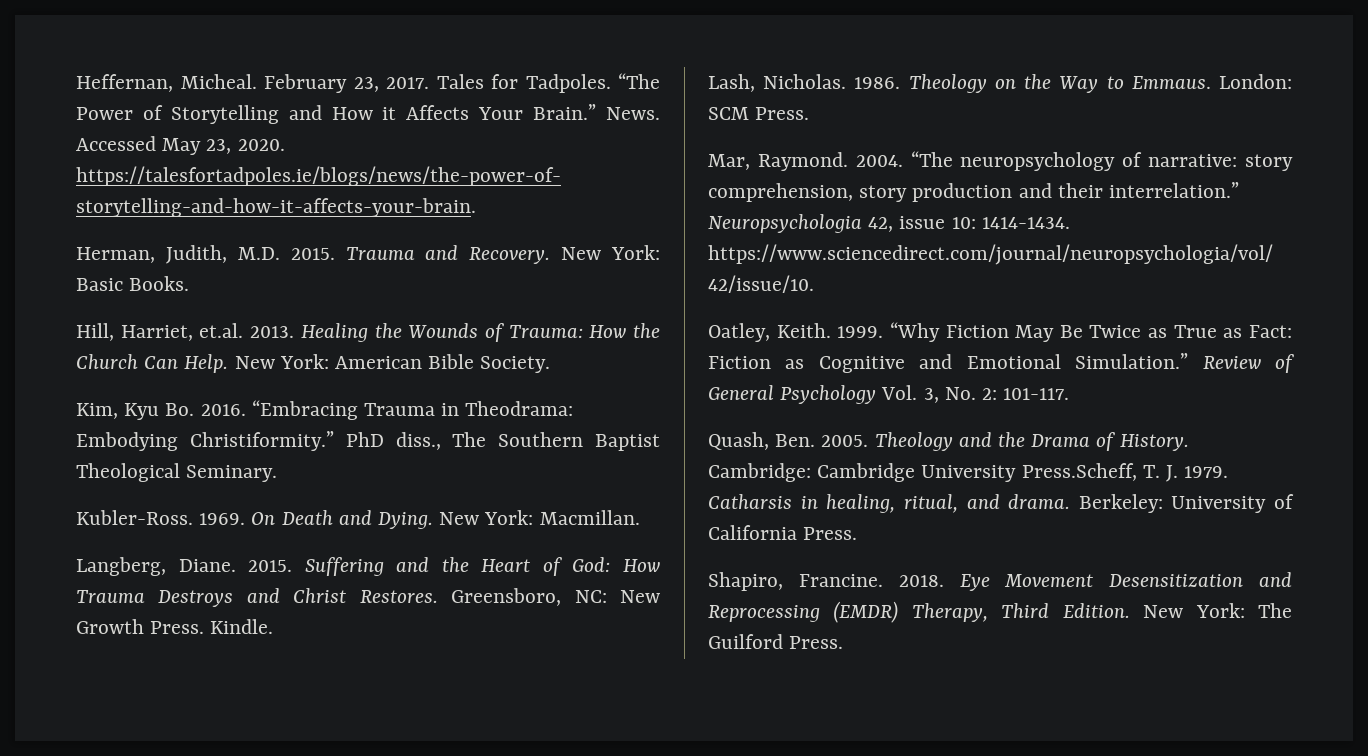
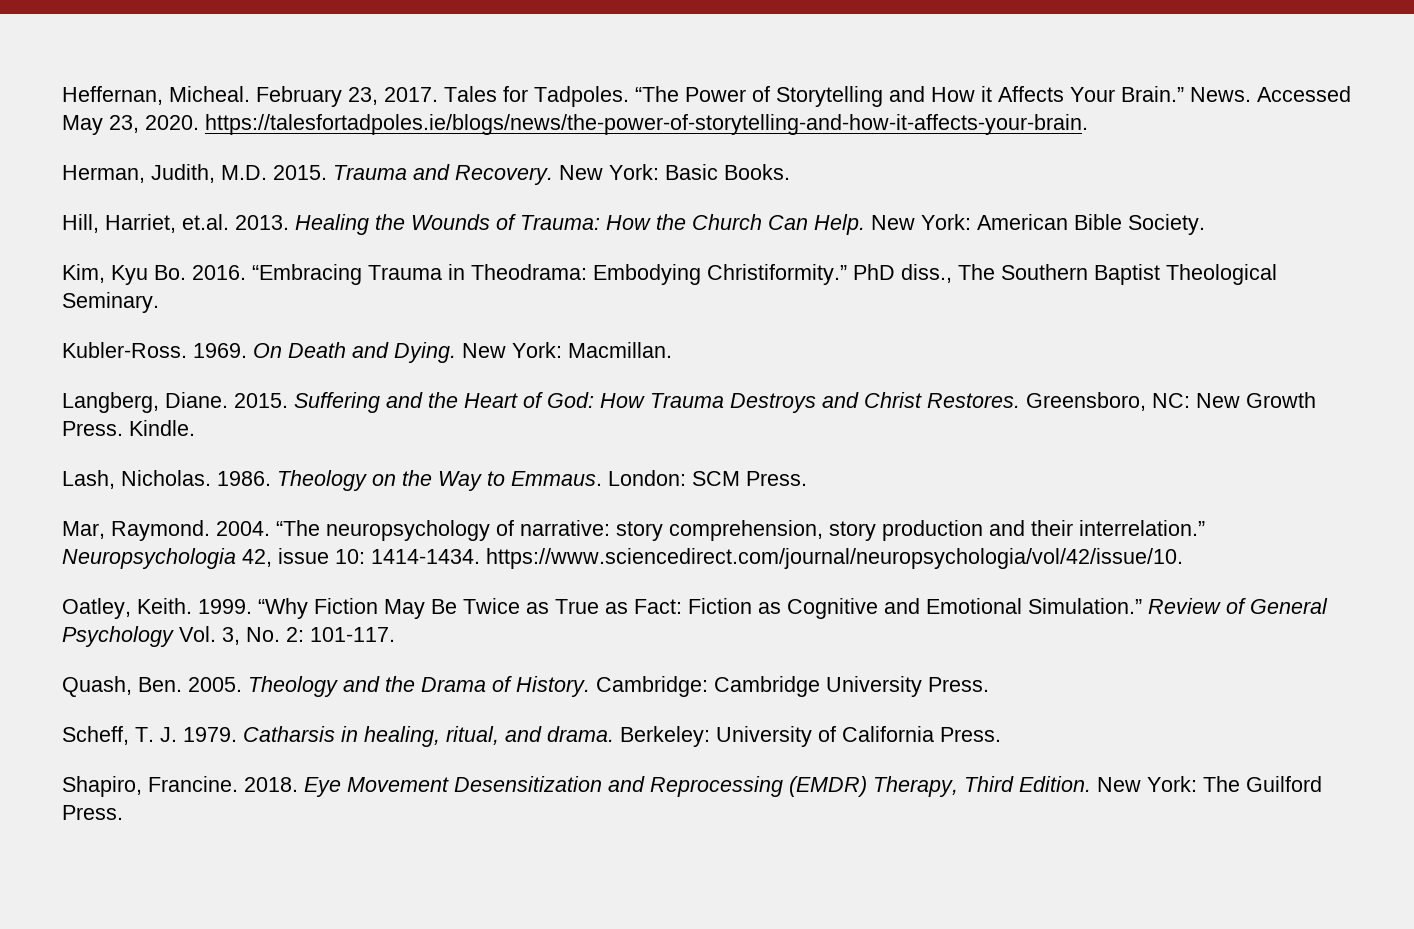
- Cambridge: Cambridge University Press.Scheff, T. J. 1979.
+ Cambridge: Cambridge University Press.
+ Scheff, T. J. 1979.

